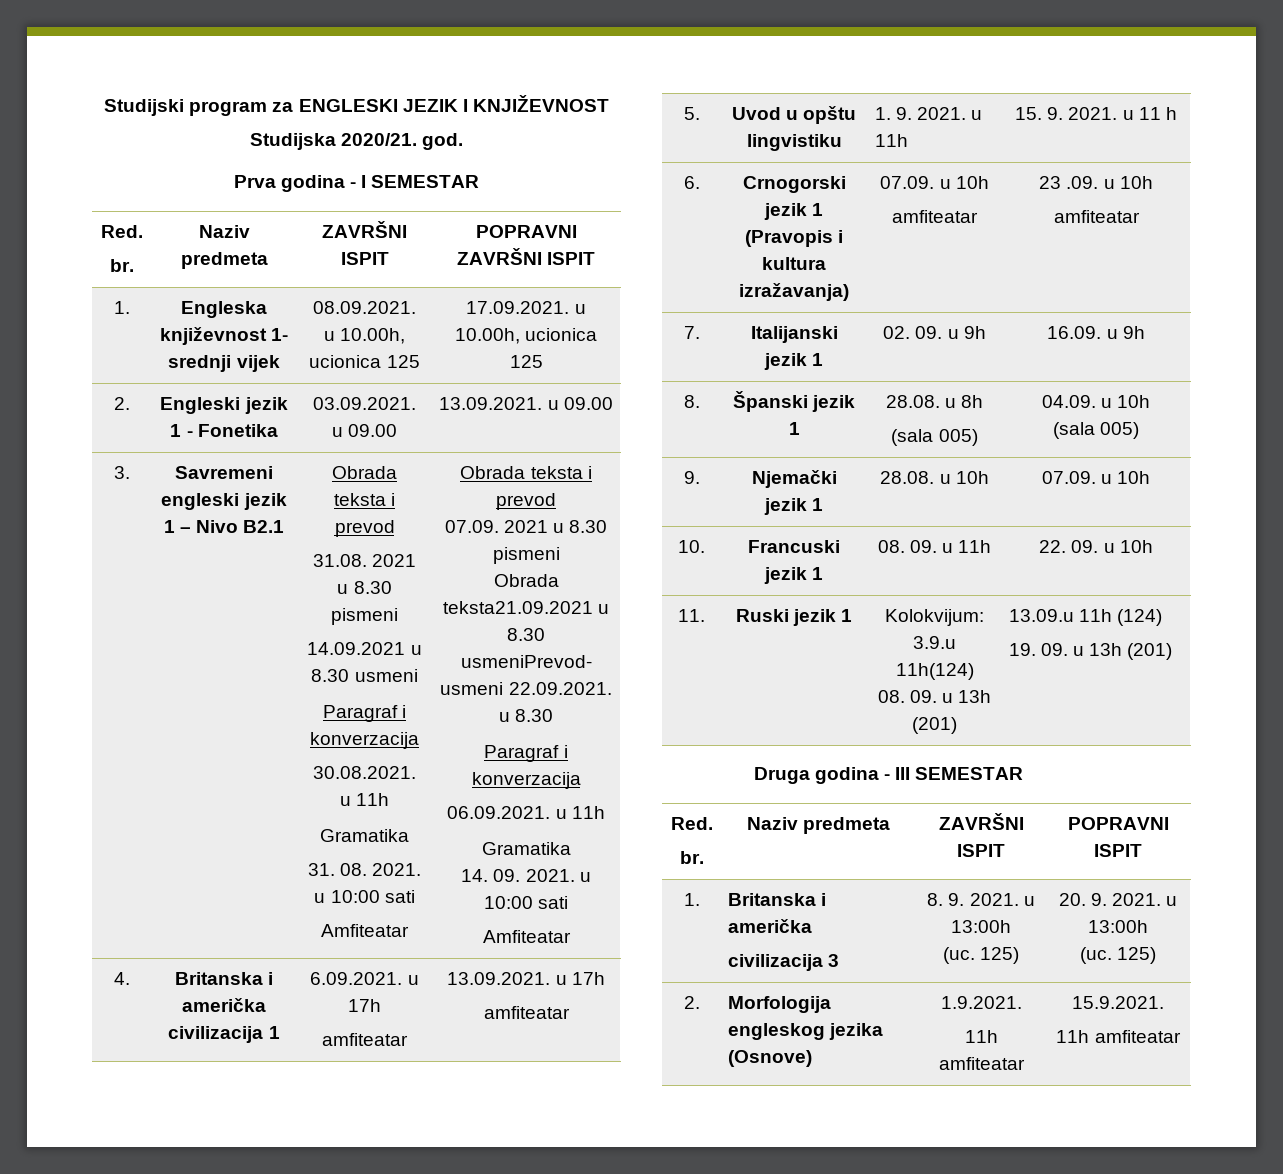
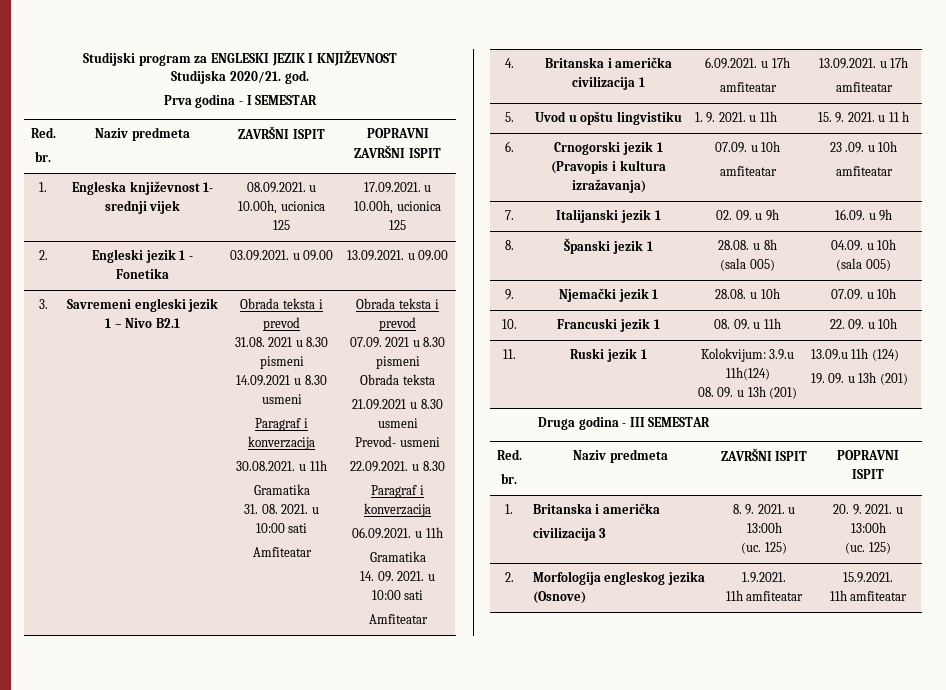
  07.09. 2021 u 8.30 pismeni
- Obrada teksta21.09.2021 u 8.30 usmeniPrevod- usmeni 22.09.2021. u 8.30
+ Obrada teksta
+ 21.09.2021 u 8.30 usmeni
+ Prevod- usmeni
+ 22.09.2021. u 8.30

